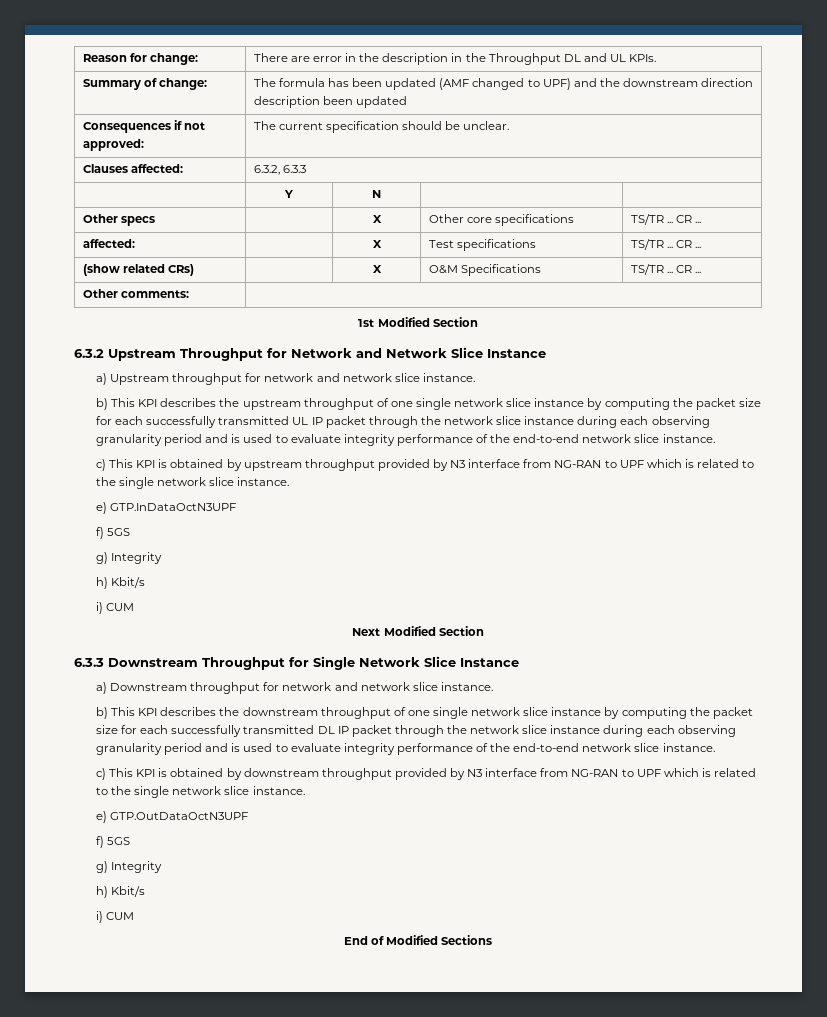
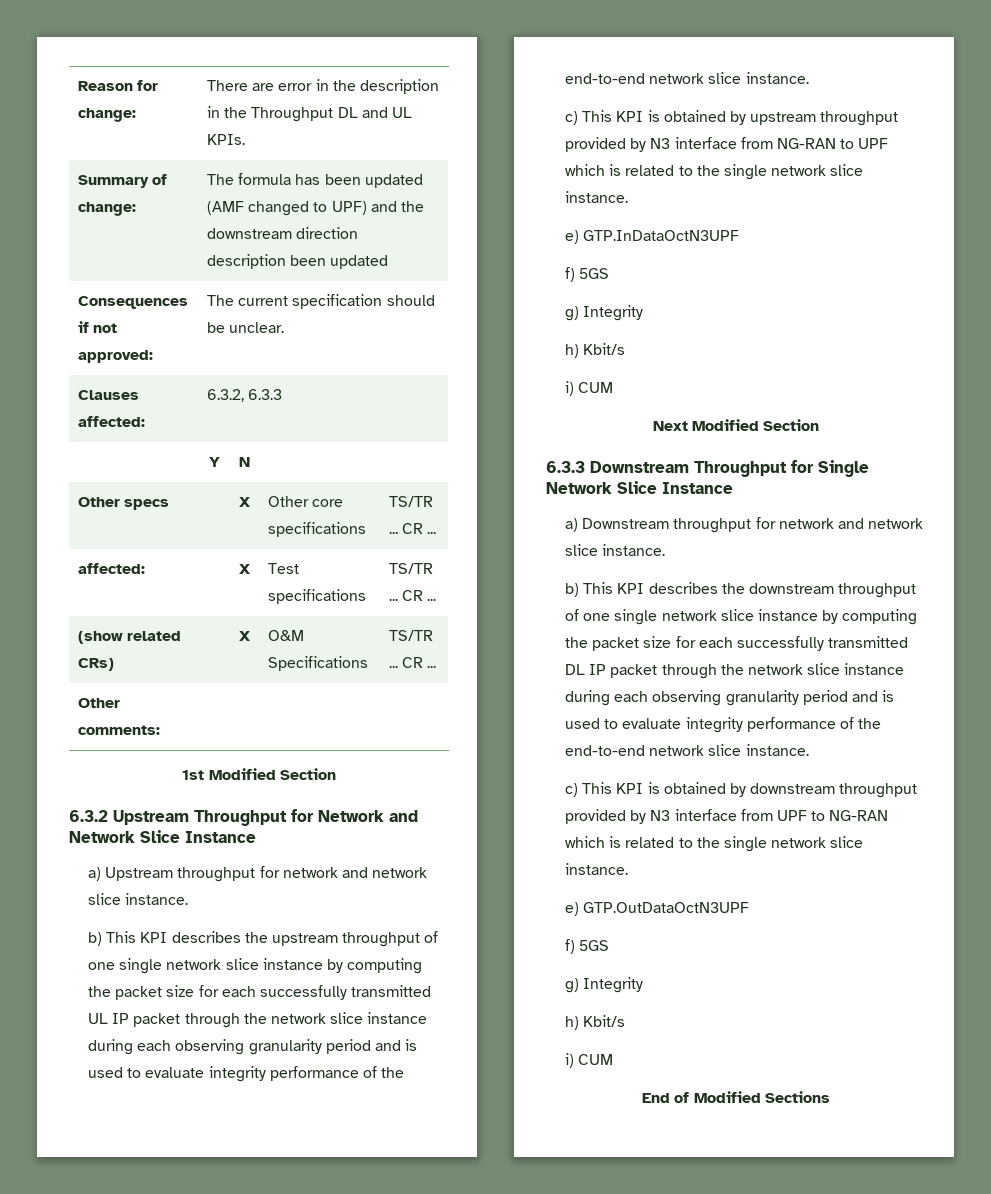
- c) This KPI is obtained by downstream throughput provided by N3 interface from NG-RAN to UPF which is related to the single network slice instance.
+ c) This KPI is obtained by downstream throughput provided by N3 interface from UPF to NG-RAN which is related to the single network slice instance.

